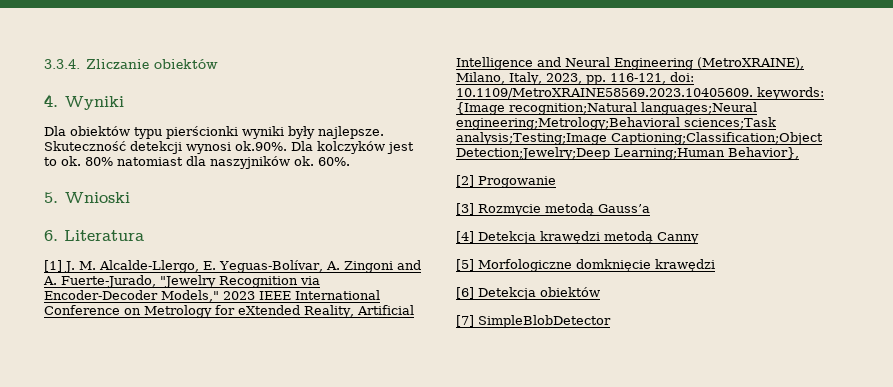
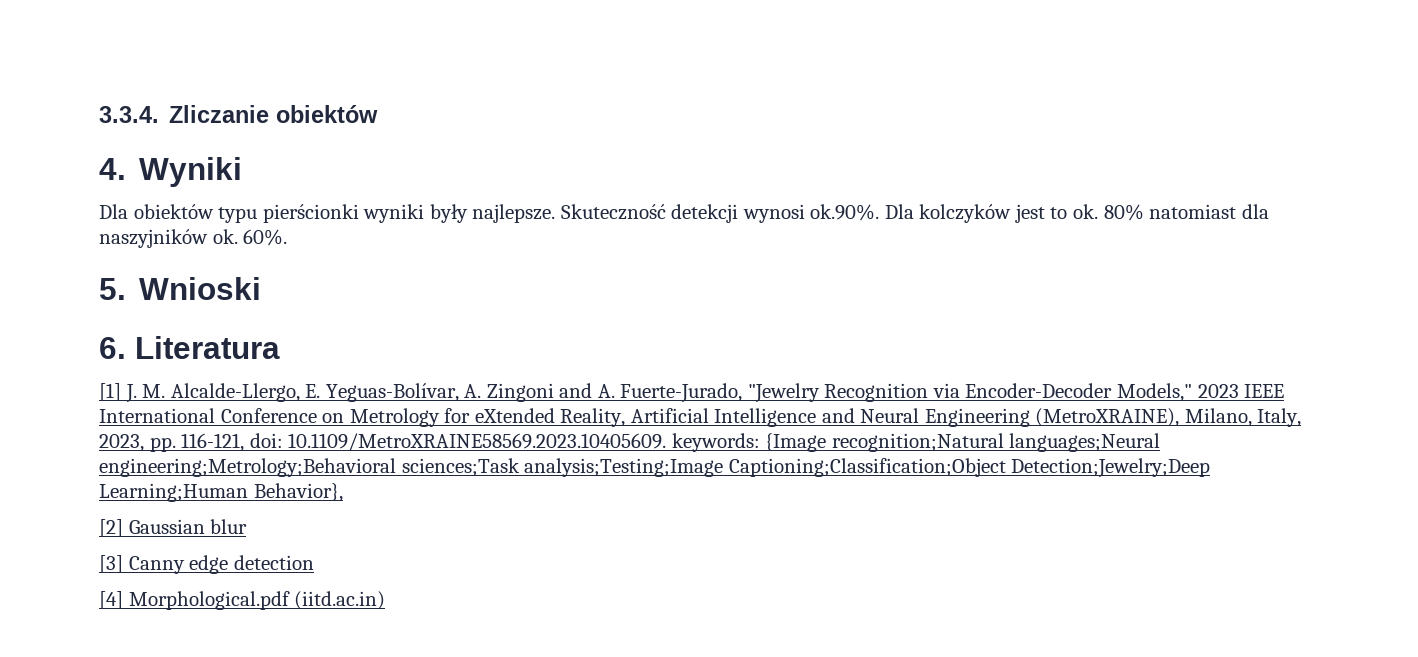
- [2] Progowanie
+ [2] Gaussian blur
- [3] Rozmycie metodą Gauss’a
- [4] Detekcja krawędzi metodą Canny
- [5] Morfologiczne domknięcie krawędzi
- [6] Detekcja obiektów
- [7] SimpleBlobDetector
+ [3] Canny edge detection
+ [4] Morphological.pdf (iitd.ac.in)

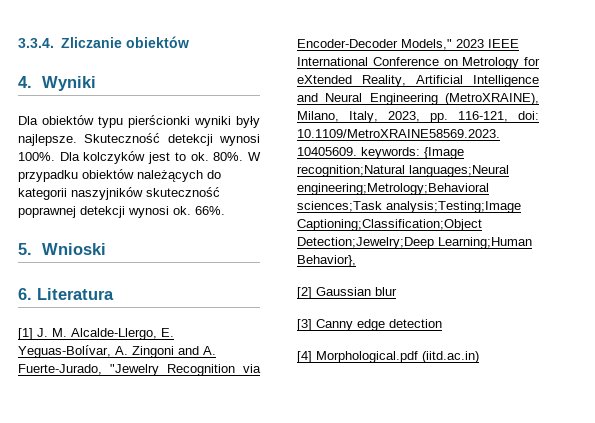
- Skuteczność detekcji wynosi ok.90%. Dla kolczyków jest to ok.
+ Skuteczność detekcji wynosi 100%. Dla kolczyków jest to ok.
- 80% natomiast dla naszyjników ok. 60%.
+ 80%. W przypadku obiektów należących do kategorii naszyjników skuteczność poprawnej detekcji wynosi ok. 66%.

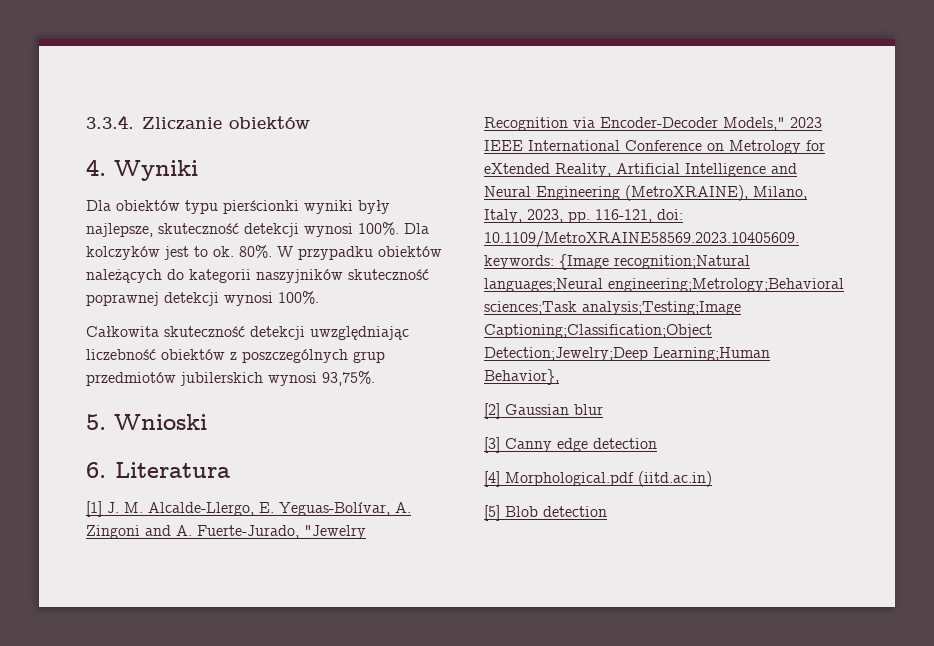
- Dla obiektów typu pierścionki wyniki były najlepsze. Skuteczność detekcji wynosi 100%.
+ Dla obiektów typu pierścionki wyniki były najlepsze, skuteczność detekcji wynosi 100%.
- W przypadku obiektów należących do kategorii naszyjników skuteczność poprawnej detekcji wynosi ok. 66%.
+ W przypadku obiektów należących do kategorii naszyjników skuteczność poprawnej detekcji wynosi 100%.
+ Całkowita skuteczność detekcji uwzględniając liczebność obiektów z poszczególnych grup przedmiotów jubilerskich wynosi 93,75%.
+ [5] Blob detection

